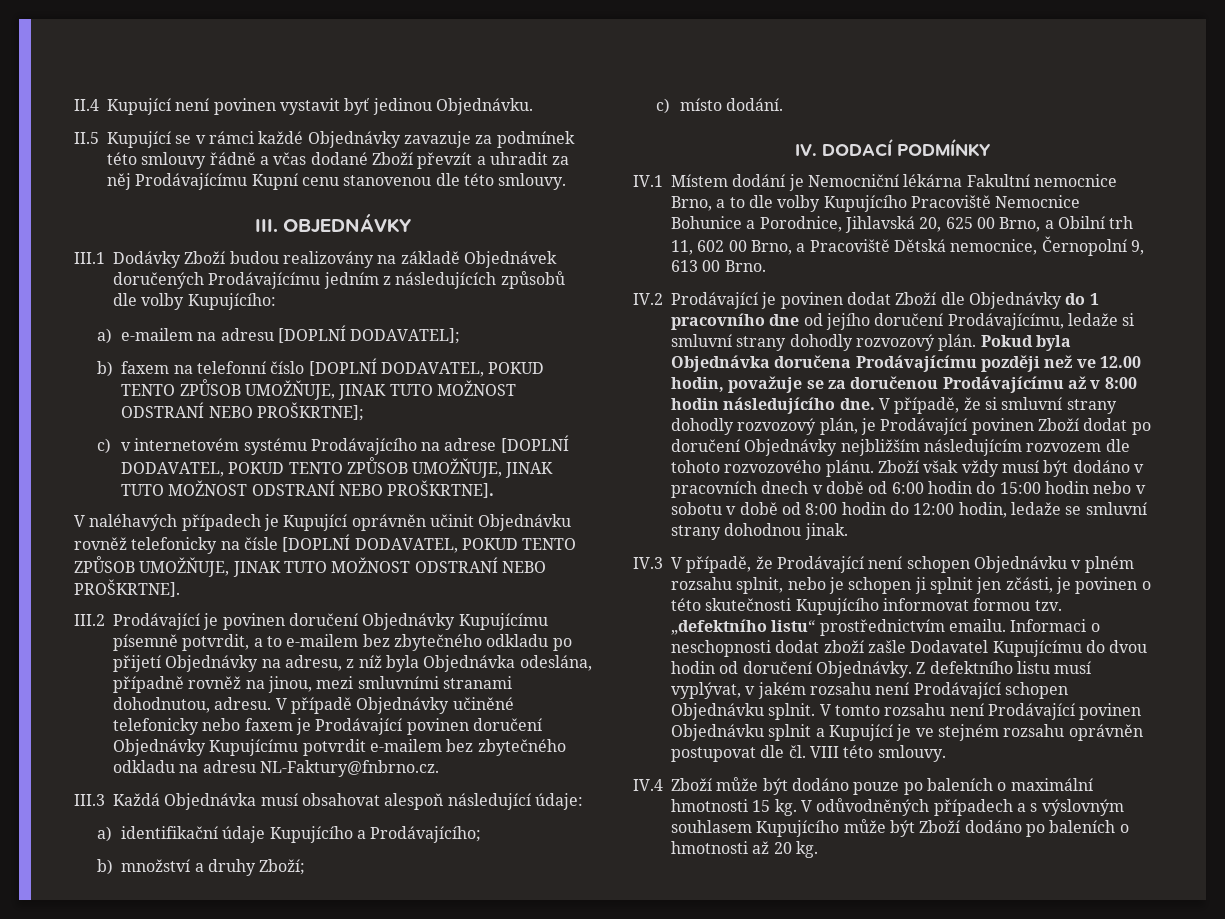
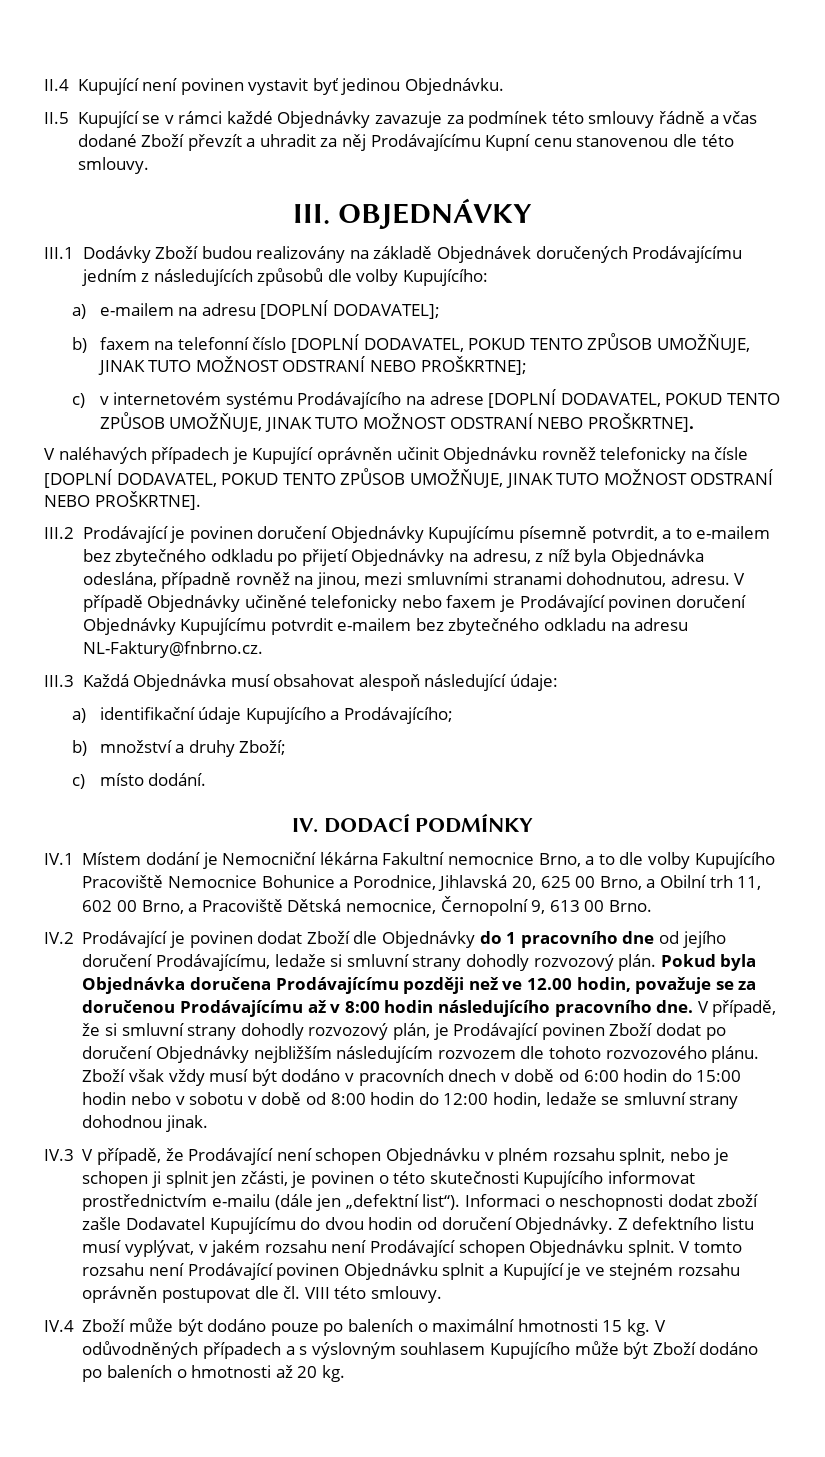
- Pokud byla Objednávka doručena Prodávajícímu později než ve 12.00 hodin, považuje se za doručenou Prodávajícímu až v 8:00 hodin následujícího dne.
+ Pokud byla Objednávka doručena Prodávajícímu později než ve 12.00 hodin, považuje se za doručenou Prodávajícímu až v 8:00 hodin následujícího pracovního dne.
- IV.3 V případě, že Prodávající není schopen Objednávku v plném rozsahu splnit, nebo je schopen ji splnit jen zčásti, je povinen o této skutečnosti Kupujícího informovat formou tzv. „defektního listu“ prostřednictvím emailu.
+ IV.3 V případě, že Prodávající není schopen Objednávku v plném rozsahu splnit, nebo je schopen ji splnit jen zčásti, je povinen o této skutečnosti Kupujícího informovat prostřednictvím e-mailu (dále jen „defektní list“).

